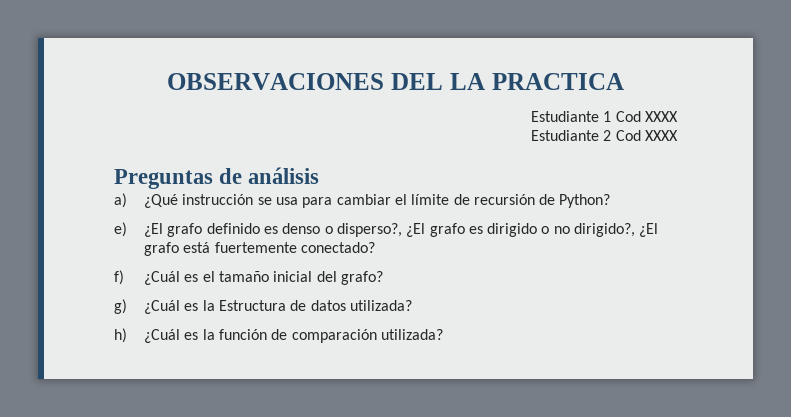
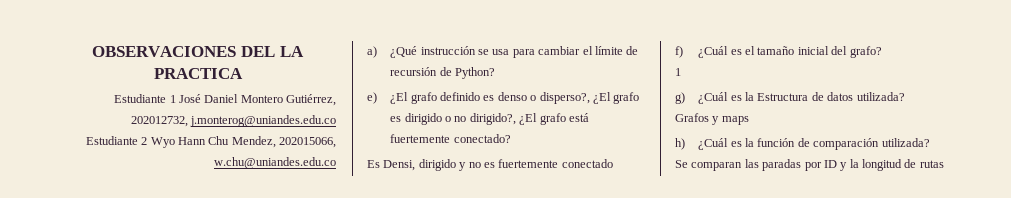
- Estudiante 1 Cod XXXX
- Estudiante 2 Cod XXXX
- Preguntas de análisis
+ Estudiante 1 José Daniel Montero Gutiérrez, 202012732, j.monterog@uniandes.edu.co
+ Estudiante 2 Wyo Hann Chu Mendez, 202015066, w.chu@uniandes.edu.co
+ Es Densi, dirigido y no es fuertemente conectado
  f) ¿Cuál es el tamaño inicial del grafo?
+ 1
+ Grafos y maps
+ Se comparan las paradas por ID y la longitud de rutas

